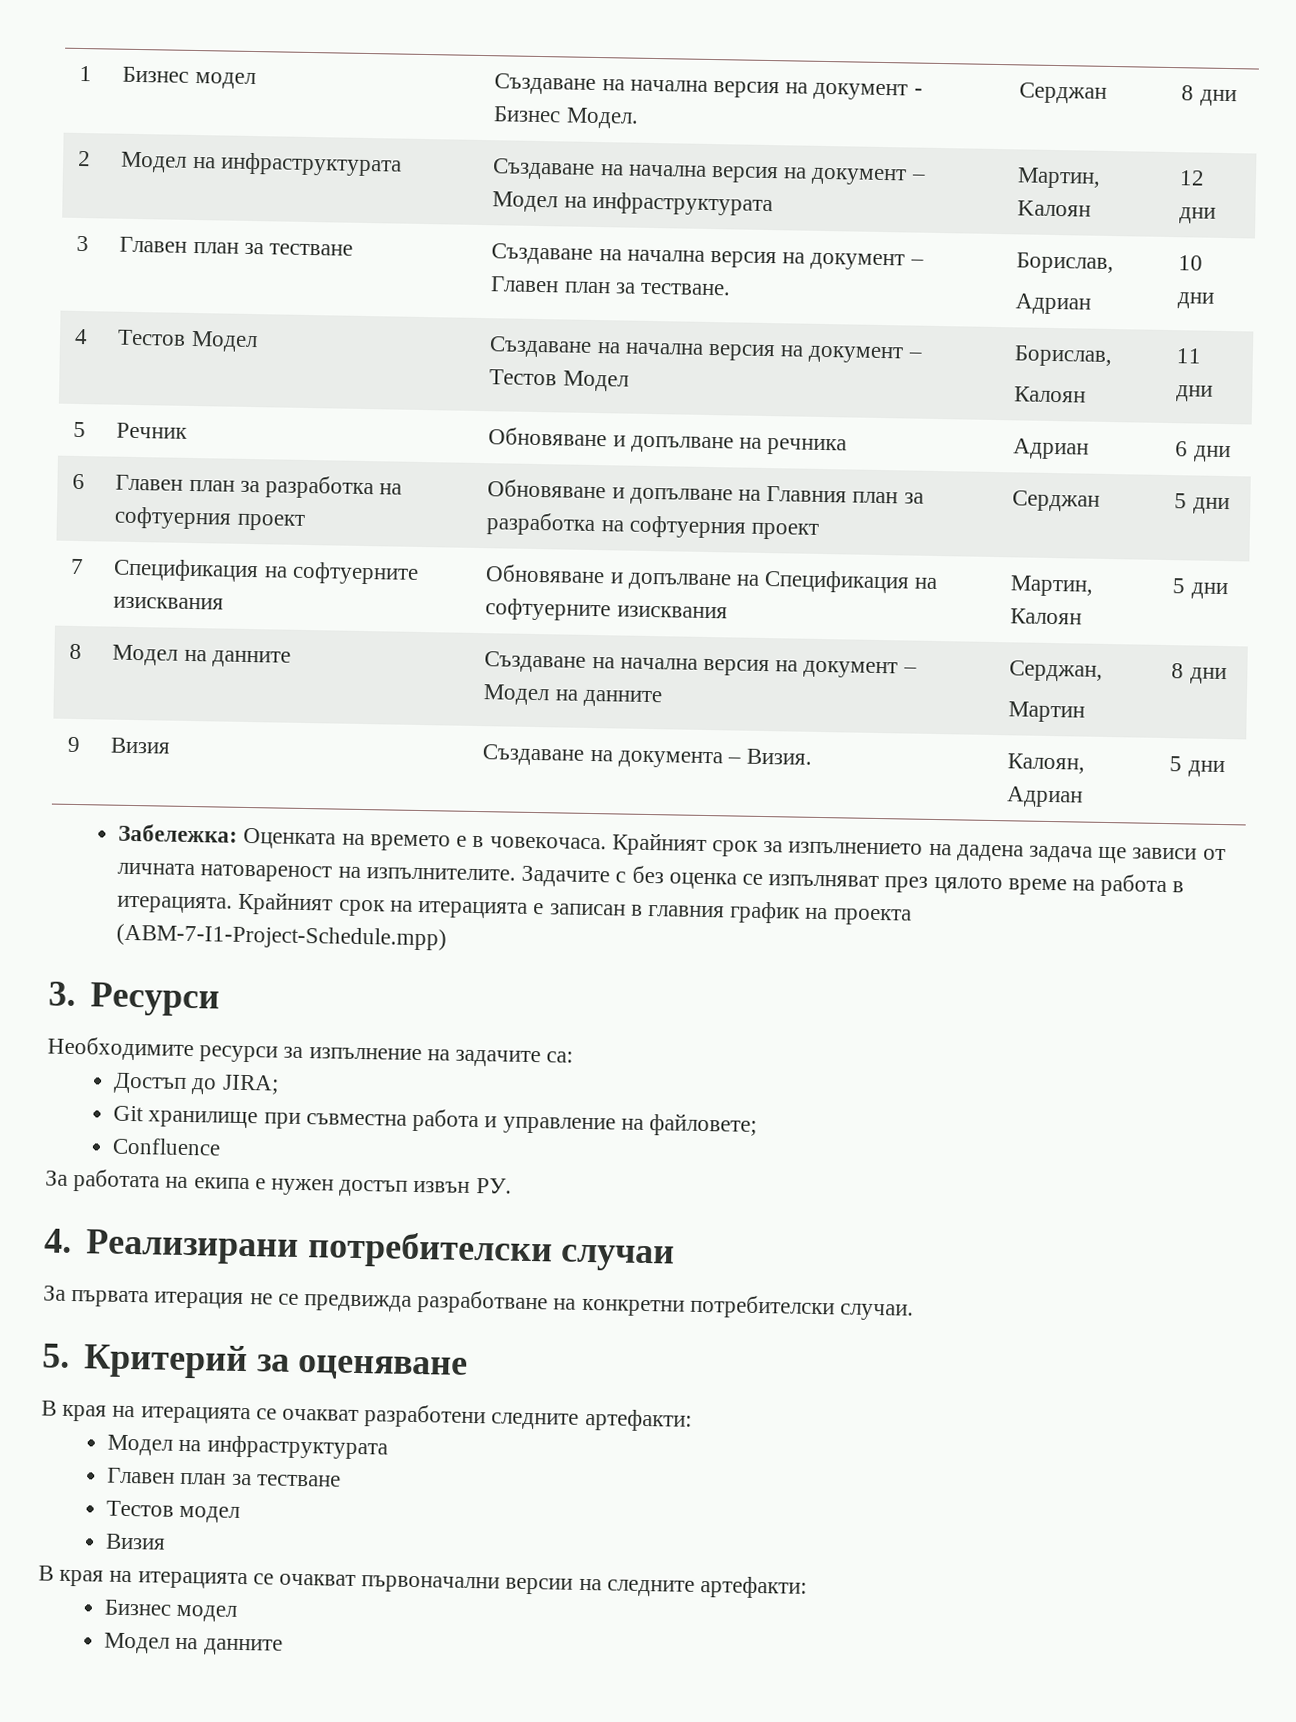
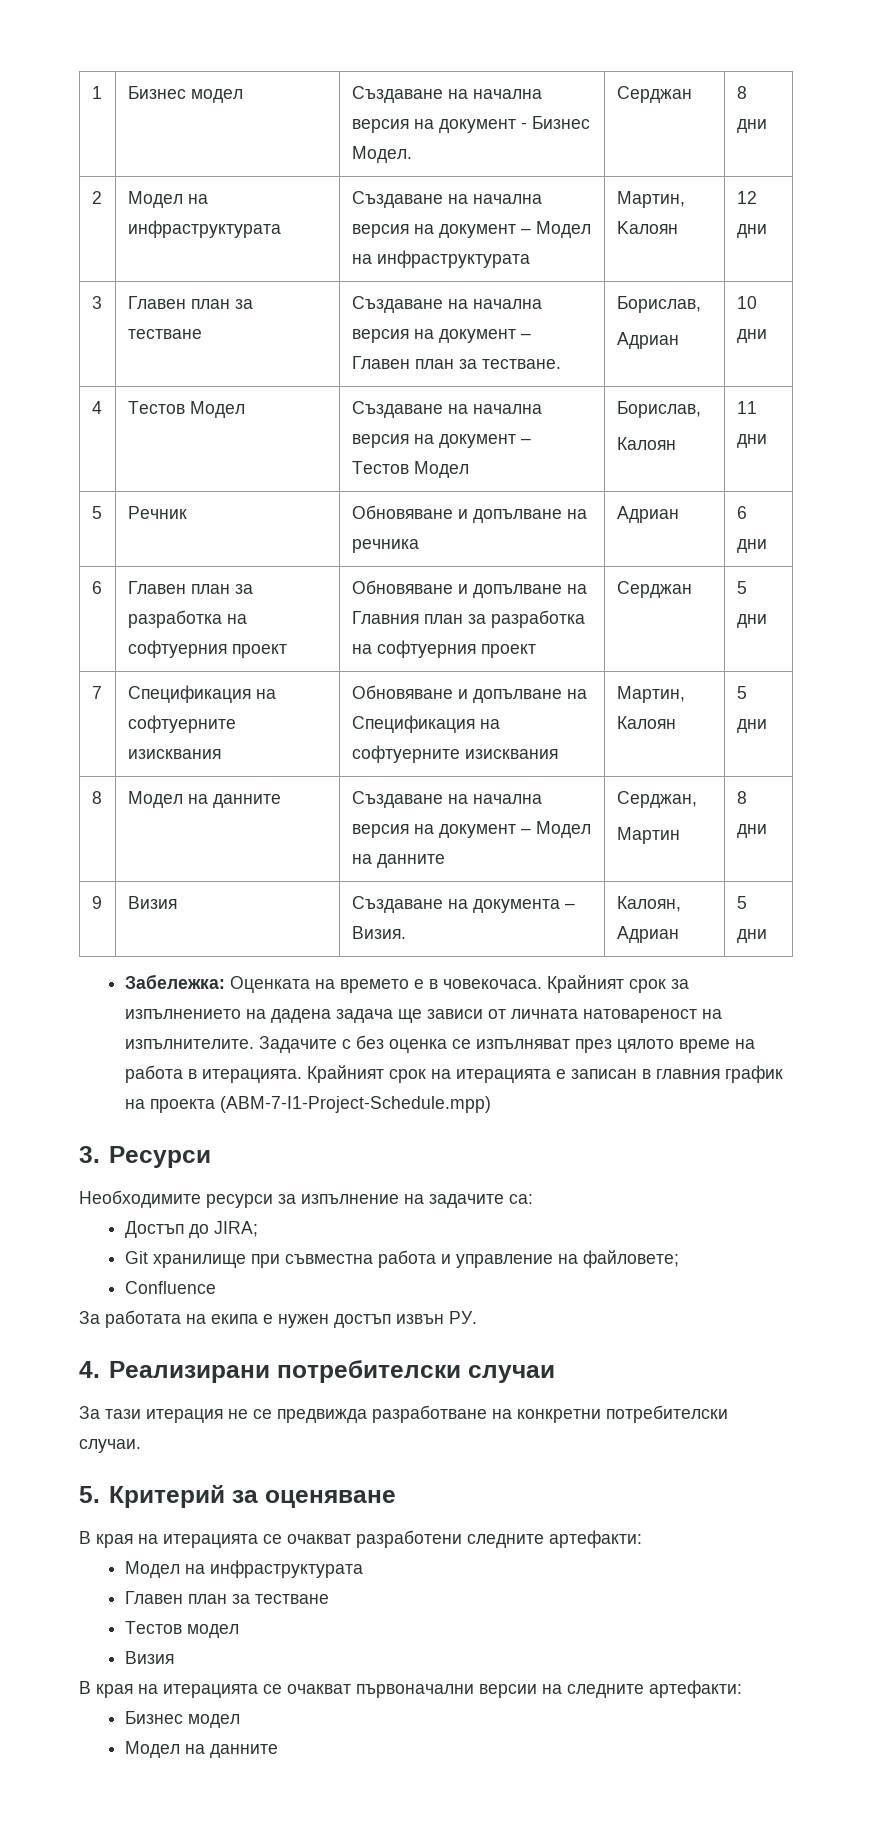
- За първата итерация не се предвижда разработване на конкретни потребителски случаи.
+ За тази итерация не се предвижда разработване на конкретни потребителски случаи.

